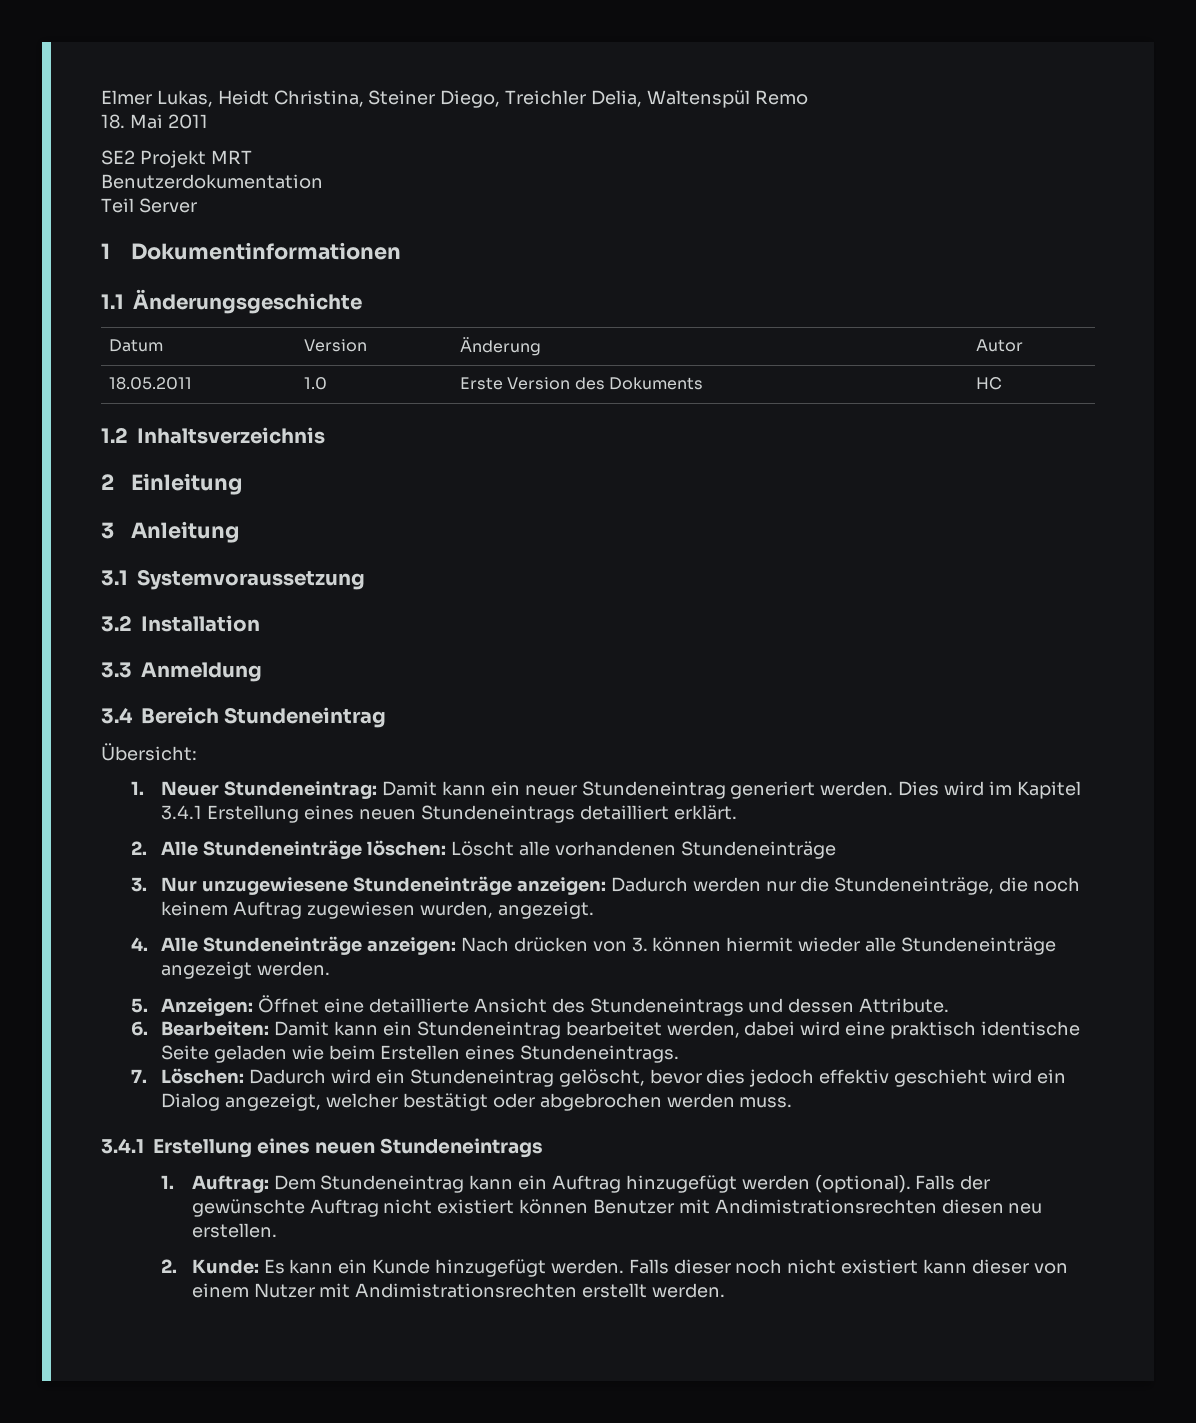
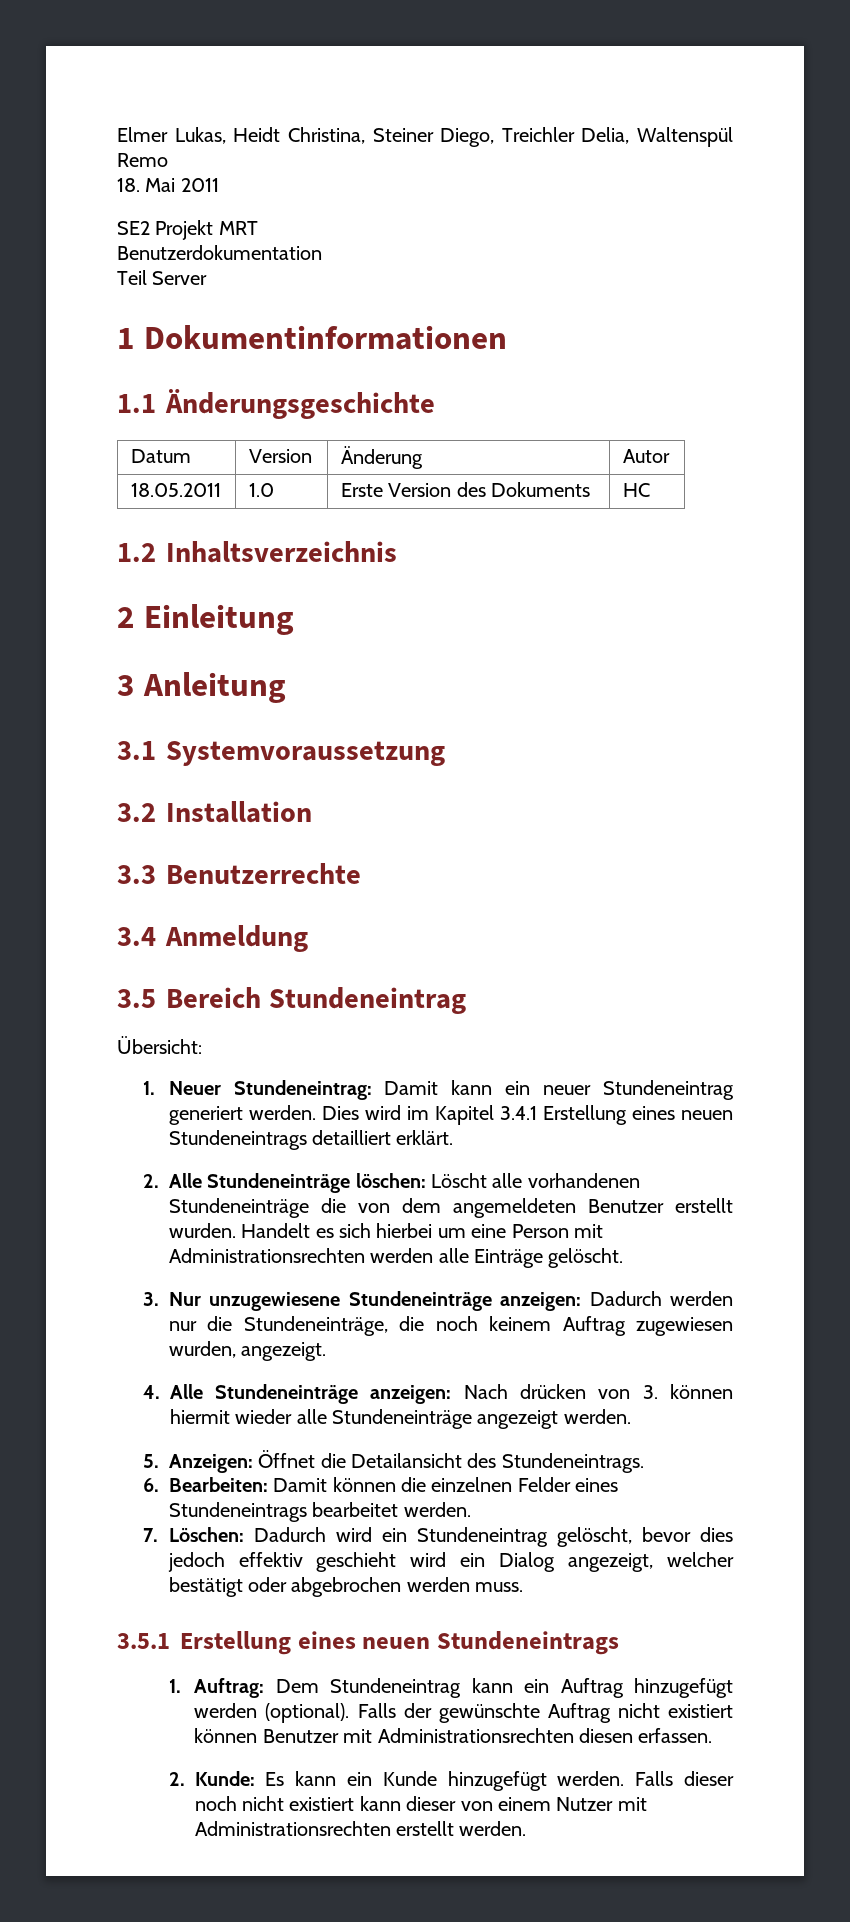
- 3.3 Anmeldung
+ 3.3 Benutzerrechte
+ 3.4 Anmeldung
- 3.4 Bereich Stundeneintrag
+ 3.5 Bereich Stundeneintrag
- 2. Alle Stundeneinträge löschen: Löscht alle vorhandenen Stundeneinträge
+ 2. Alle Stundeneinträge löschen: Löscht alle vorhandenen Stundeneinträge die von dem angemeldeten Benutzer erstellt wurden. Handelt es sich hierbei um eine Person mit Administrationsrechten werden alle Einträge gelöscht.
- 5. Anzeigen: Öffnet eine detaillierte Ansicht des Stundeneintrags und dessen Attribute.
- 6. Bearbeiten: Damit kann ein Stundeneintrag bearbeitet werden, dabei wird eine praktisch identische Seite geladen wie beim Erstellen eines Stundeneintrags.
+ 5. Anzeigen: Öffnet die Detailansicht des Stundeneintrags.
+ 6. Bearbeiten: Damit können die einzelnen Felder eines Stundeneintrags bearbeitet werden.
  7. Löschen: Dadurch wird ein Stundeneintrag gelöscht, bevor dies jedoch effektiv geschieht wird ein Dialog angezeigt, welcher bestätigt oder abgebrochen werden muss.
- 3.4.1 Erstellung eines neuen Stundeneintrags
+ 3.5.1 Erstellung eines neuen Stundeneintrags
- Falls der gewünschte Auftrag nicht existiert können Benutzer mit Andimistrationsrechten diesen neu erstellen.
+ Falls der gewünschte Auftrag nicht existiert können Benutzer mit Administrationsrechten diesen erfassen.
- Falls dieser noch nicht existiert kann dieser von einem Nutzer mit Andimistrationsrechten erstellt werden.
+ Falls dieser noch nicht existiert kann dieser von einem Nutzer mit Administrationsrechten erstellt werden.

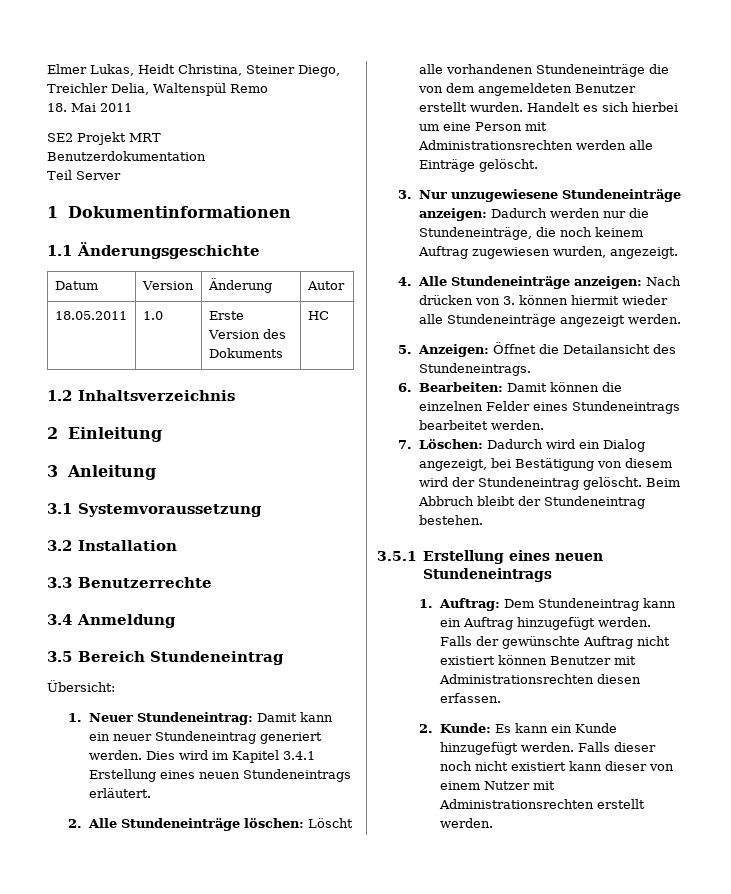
- Dies wird im Kapitel 3.4.1 Erstellung eines neuen Stundeneintrags detailliert erklärt.
+ Dies wird im Kapitel 3.4.1 Erstellung eines neuen Stundeneintrags erläutert.
- 7. Löschen: Dadurch wird ein Stundeneintrag gelöscht, bevor dies jedoch effektiv geschieht wird ein Dialog angezeigt, welcher bestätigt oder abgebrochen werden muss.
+ 7. Löschen: Dadurch wird ein Dialog angezeigt, bei Bestätigung von diesem wird der Stundeneintrag gelöscht. Beim Abbruch bleibt der Stundeneintrag bestehen.
- 1. Auftrag: Dem Stundeneintrag kann ein Auftrag hinzugefügt werden (optional).
+ 1. Auftrag: Dem Stundeneintrag kann ein Auftrag hinzugefügt werden.

